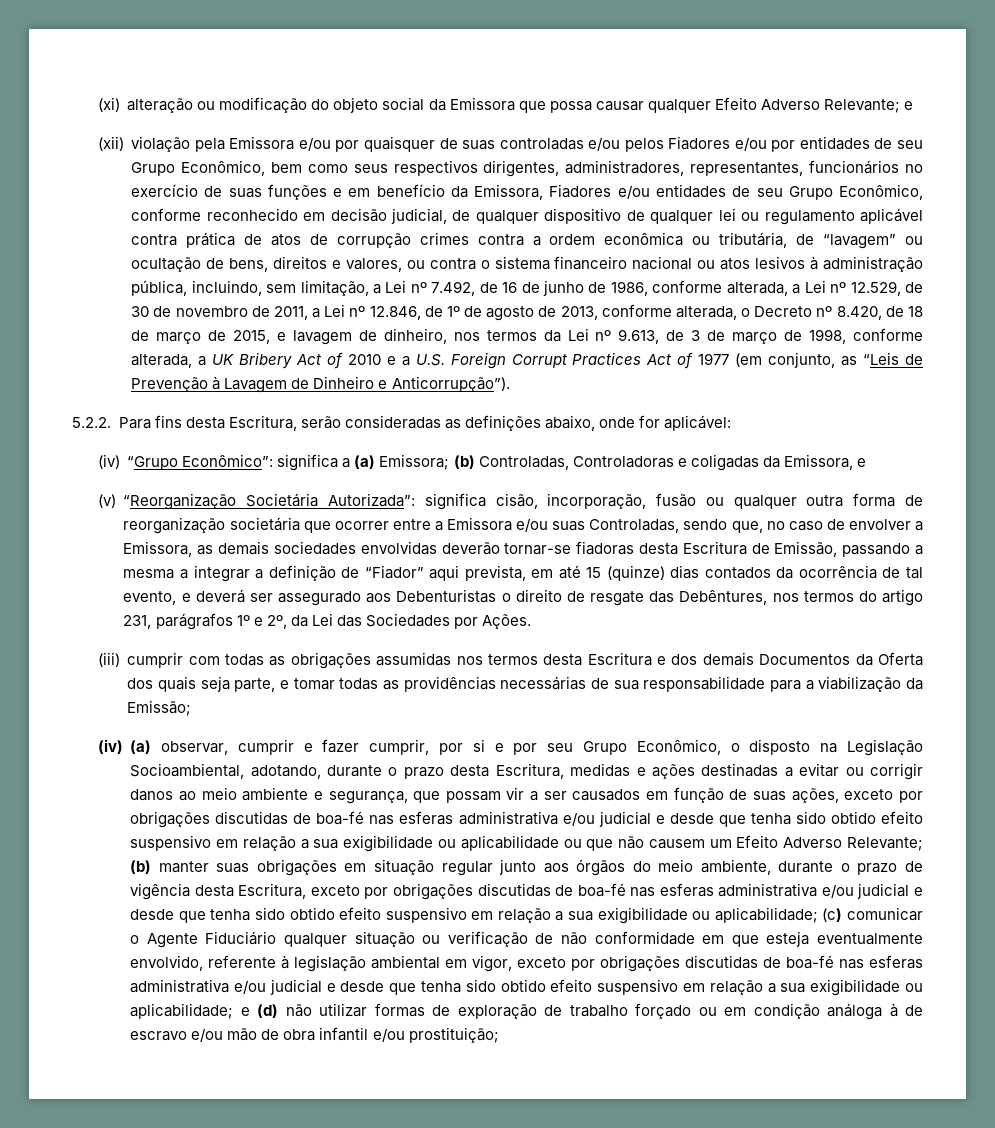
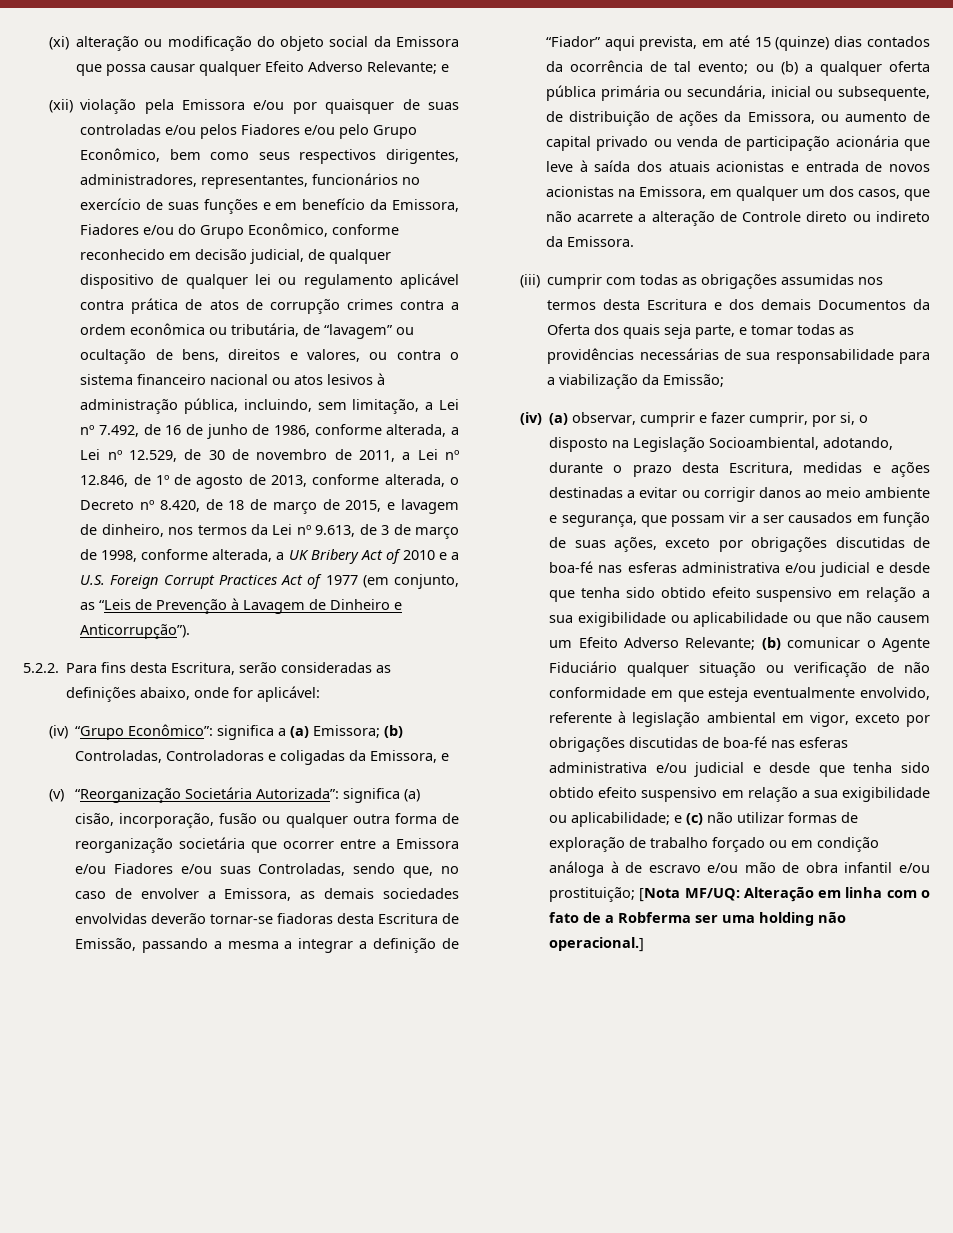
- (xii) violação pela Emissora e/ou por quaisquer de suas controladas e/ou pelos Fiadores e/ou por entidades de seu Grupo Econômico, bem como seus respectivos dirigentes, administradores, representantes, funcionários no exercício de suas funções e em benefício da Emissora, Fiadores e/ou entidades de seu Grupo Econômico, conforme reconhecido em decisão judicial, de qualquer dispositivo de qualquer lei ou regulamento aplicável contra prática de atos de corrupção crimes contra a ordem econômica ou tributária, de “lavagem” ou ocultação de bens, direitos e valores, ou contra o sistema financeiro nacional ou atos lesivos à administração pública, incluindo, sem limitação, a Lei nº 7.492, de 16 de junho de 1986, conforme alterada, a Lei nº 12.529, de 30 de novembro de 2011, a Lei nº 12.846, de 1º de agosto de 2013, conforme alterada, o Decreto nº 8.420, de 18 de março de 2015, e lavagem de dinheiro, nos termos da Lei nº 9.613, de 3 de março de 1998, conforme alterada, a UK Bribery Act of 2010 e a U.S. Foreign Corrupt Practices Act of 1977 (em conjunto, as “Leis de Prevenção à Lavagem de Dinheiro e Anticorrupção”).
+ (xii) violação pela Emissora e/ou por quaisquer de suas controladas e/ou pelos Fiadores e/ou pelo Grupo Econômico, bem como seus respectivos dirigentes, administradores, representantes, funcionários no exercício de suas funções e em benefício da Emissora, Fiadores e/ou do Grupo Econômico, conforme reconhecido em decisão judicial, de qualquer dispositivo de qualquer lei ou regulamento aplicável contra prática de atos de corrupção crimes contra a ordem econômica ou tributária, de “lavagem” ou ocultação de bens, direitos e valores, ou contra o sistema financeiro nacional ou atos lesivos à administração pública, incluindo, sem limitação, a Lei nº 7.492, de 16 de junho de 1986, conforme alterada, a Lei nº 12.529, de 30 de novembro de 2011, a Lei nº 12.846, de 1º de agosto de 2013, conforme alterada, o Decreto nº 8.420, de 18 de março de 2015, e lavagem de dinheiro, nos termos da Lei nº 9.613, de 3 de março de 1998, conforme alterada, a UK Bribery Act of 2010 e a U.S. Foreign Corrupt Practices Act of 1977 (em conjunto, as “Leis de Prevenção à Lavagem de Dinheiro e Anticorrupção”).
- significa cisão, incorporação, fusão ou qualquer outra forma de reorganização societária que ocorrer entre a Emissora e/ou suas Controladas, sendo que, no caso de envolver a Emissora, as demais sociedades envolvidas deverão tornar-se fiadoras desta Escritura de Emissão, passando a mesma a integrar a definição de “Fiador” aqui prevista, em até 15 (quinze) dias contados da ocorrência de tal evento, e deverá ser assegurado aos Debenturistas o direito de resgate das Debêntures, nos termos do artigo 231, parágrafos 1º e 2º, da Lei das Sociedades por Ações.
+ significa (a) cisão, incorporação, fusão ou qualquer outra forma de reorganização societária que ocorrer entre a Emissora e/ou Fiadores e/ou suas Controladas, sendo que, no caso de envolver a Emissora, as demais sociedades envolvidas deverão tornar-se fiadoras desta Escritura de Emissão, passando a mesma a integrar a definição de “Fiador” aqui prevista, em até 15 (quinze) dias contados da ocorrência de tal evento; ou (b) a qualquer oferta pública primária ou secundária, inicial ou subsequente, de distribuição de ações da Emissora, ou aumento de capital privado ou venda de participação acionária que leve à saída dos atuais acionistas e entrada de novos acionistas na Emissora, em qualquer um dos casos, que não acarrete a alteração de Controle direto ou indireto da Emissora.
- (iv) (a) observar, cumprir e fazer cumprir, por si e por seu Grupo Econômico, o disposto na Legislação Socioambiental, adotando, durante o prazo desta Escritura, medidas e ações destinadas a evitar ou corrigir danos ao meio ambiente e segurança, que possam vir a ser causados em função de suas ações, exceto por obrigações discutidas de boa-fé nas esferas administrativa e/ou judicial e desde que tenha sido obtido efeito suspensivo em relação a sua exigibilidade ou aplicabilidade ou que não causem um Efeito Adverso Relevante;
+ (iv) (a) observar, cumprir e fazer cumprir, por si, o disposto na Legislação Socioambiental, adotando, durante o prazo desta Escritura, medidas e ações destinadas a evitar ou corrigir danos ao meio ambiente e segurança, que possam vir a ser causados em função de suas ações, exceto por obrigações discutidas de boa-fé nas esferas administrativa e/ou judicial e desde que tenha sido obtido efeito suspensivo em relação a sua exigibilidade ou aplicabilidade ou que não causem um Efeito Adverso Relevante;
- (b) manter suas obrigações em situação regular junto aos órgãos do meio ambiente, durante o prazo de vigência desta Escritura, exceto por obrigações discutidas de boa-fé nas esferas administrativa e/ou judicial e desde que tenha sido obtido efeito suspensivo em relação a sua exigibilidade ou aplicabilidade; (c) comunicar o Agente Fiduciário qualquer situação ou verificação de não conformidade em que esteja eventualmente envolvido, referente à legislação ambiental em vigor, exceto por obrigações discutidas de boa-fé nas esferas administrativa e/ou judicial e desde que tenha sido obtido efeito suspensivo em relação a sua exigibilidade ou aplicabilidade;
+ (b) comunicar o Agente Fiduciário qualquer situação ou verificação de não conformidade em que esteja eventualmente envolvido, referente à legislação ambiental em vigor, exceto por obrigações discutidas de boa-fé nas esferas administrativa e/ou judicial e desde que tenha sido obtido efeito suspensivo em relação a sua exigibilidade ou aplicabilidade;
- e (d) não utilizar formas de exploração de trabalho forçado ou em condição análoga à de escravo e/ou mão de obra infantil e/ou prostituição;
+ e (c) não utilizar formas de exploração de trabalho forçado ou em condição análoga à de escravo e/ou mão de obra infantil e/ou prostituição;
+ [Nota MF/UQ: Alteração em linha com o fato de a Robferma ser uma holding não operacional.]

